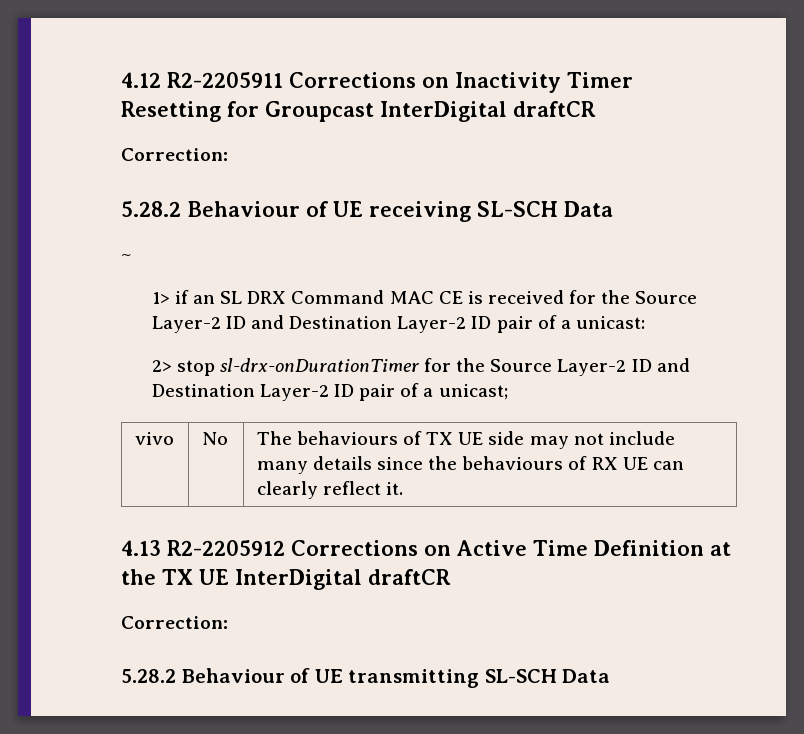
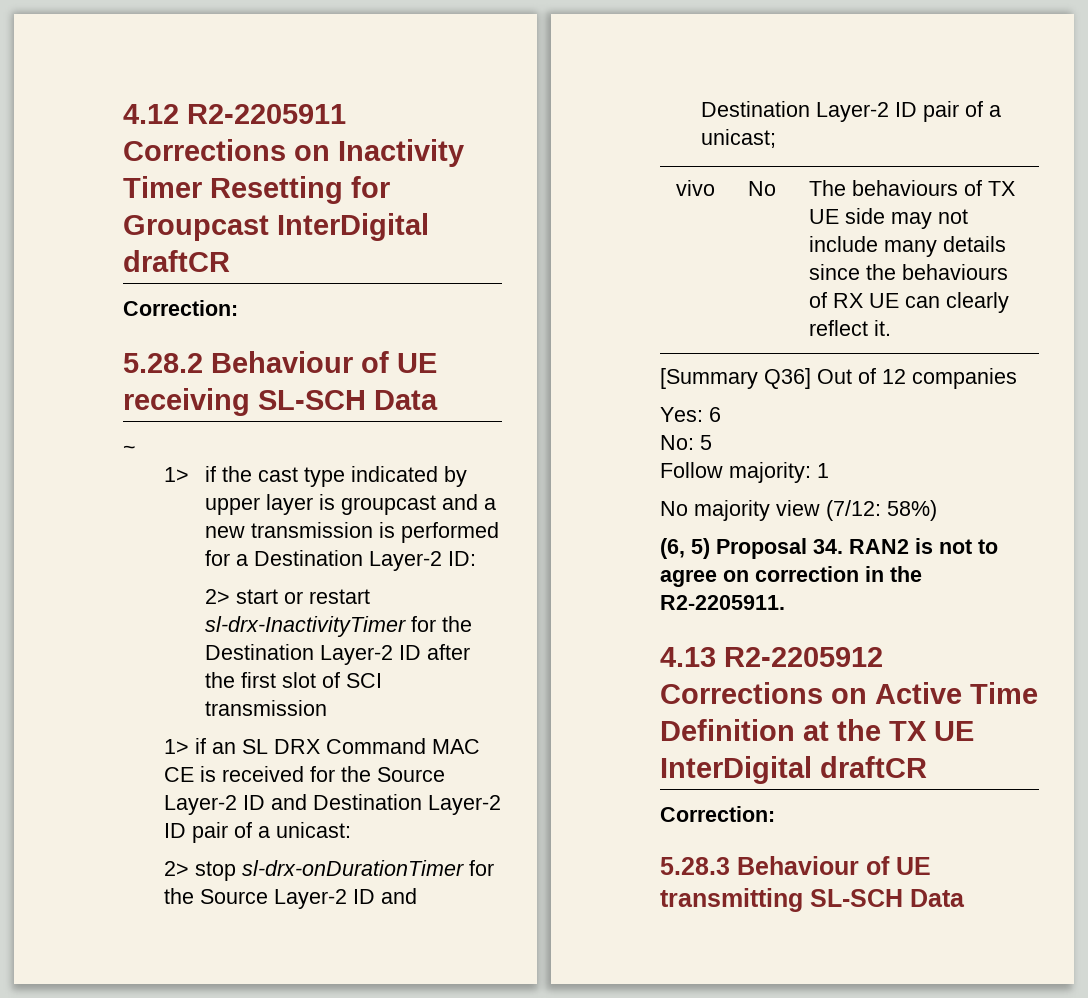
+ 1> if the cast type indicated by upper layer is groupcast and a new transmission is performed for a Destination Layer-2 ID:
+ 2> start or restart sl-drx-InactivityTimer for the Destination Layer-2 ID after the first slot of SCI transmission
+ [Summary Q36] Out of 12 companies
+ Yes: 6
+ No: 5
+ Follow majority: 1
+ No majority view (7/12: 58%)
+ (6, 5) Proposal 34. RAN2 is not to agree on correction in the R2-2205911.
- 5.28.2 Behaviour of UE transmitting SL-SCH Data
+ 5.28.3 Behaviour of UE transmitting SL-SCH Data

